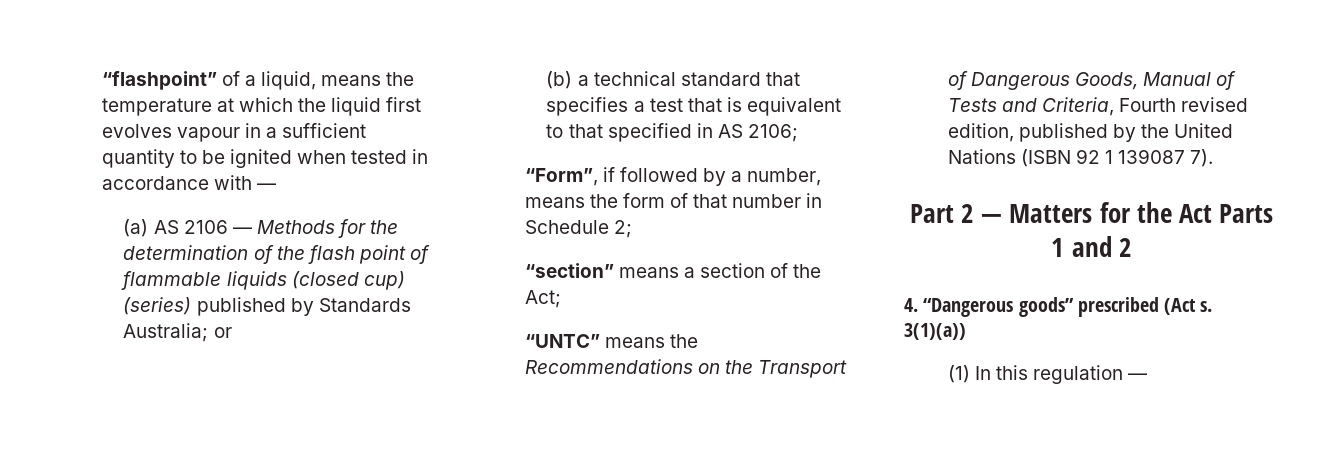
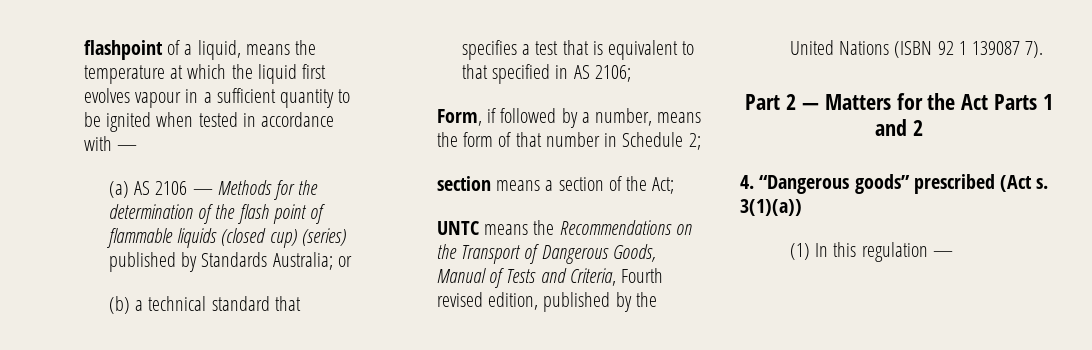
- “flashpoint” of a liquid, means the temperature at which the liquid first evolves vapour in a sufficient quantity to be ignited when tested in accordance with —
+ flashpoint of a liquid, means the temperature at which the liquid first evolves vapour in a sufficient quantity to be ignited when tested in accordance with —
- “Form”, if followed by a number, means the form of that number in Schedule 2;
+ Form, if followed by a number, means the form of that number in Schedule 2;
- “section” means a section of the Act;
+ section means a section of the Act;
- “UNTC” means the Recommendations on the Transport of Dangerous Goods, Manual of Tests and Criteria, Fourth revised edition, published by the United Nations (ISBN 92 1 139087 7).
+ UNTC means the Recommendations on the Transport of Dangerous Goods, Manual of Tests and Criteria, Fourth revised edition, published by the United Nations (ISBN 92 1 139087 7).

